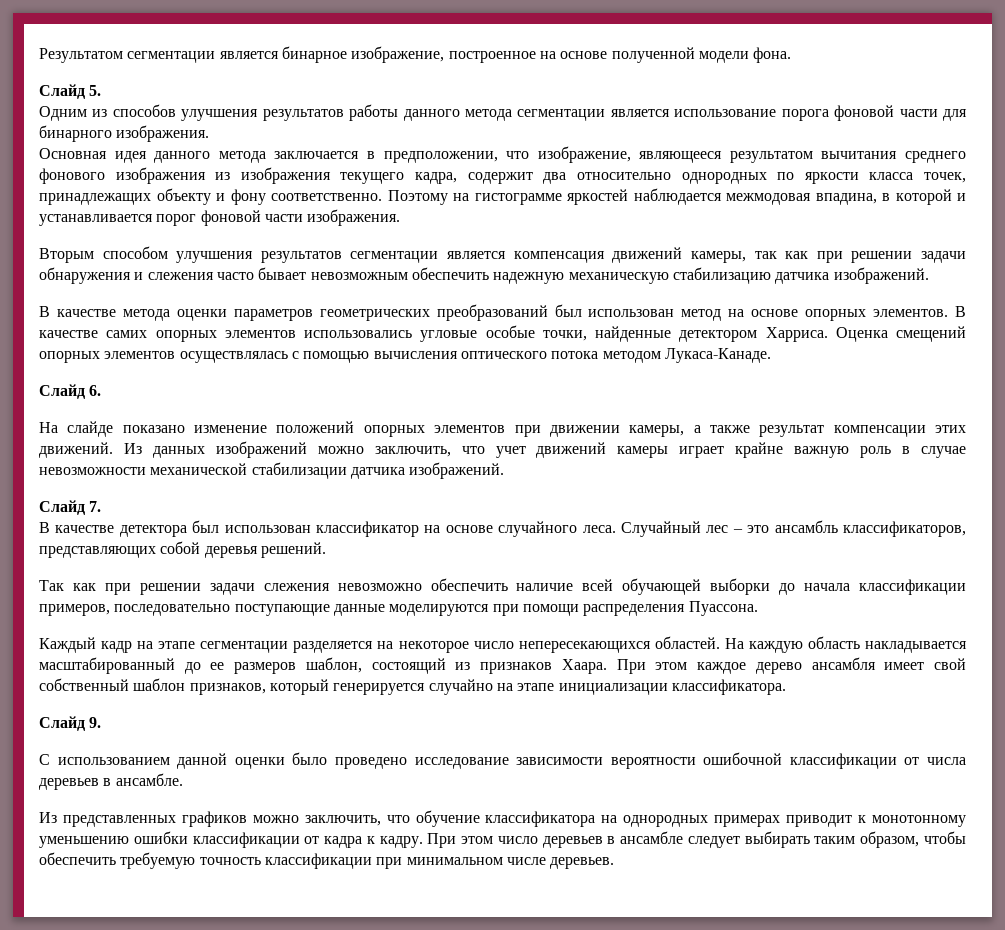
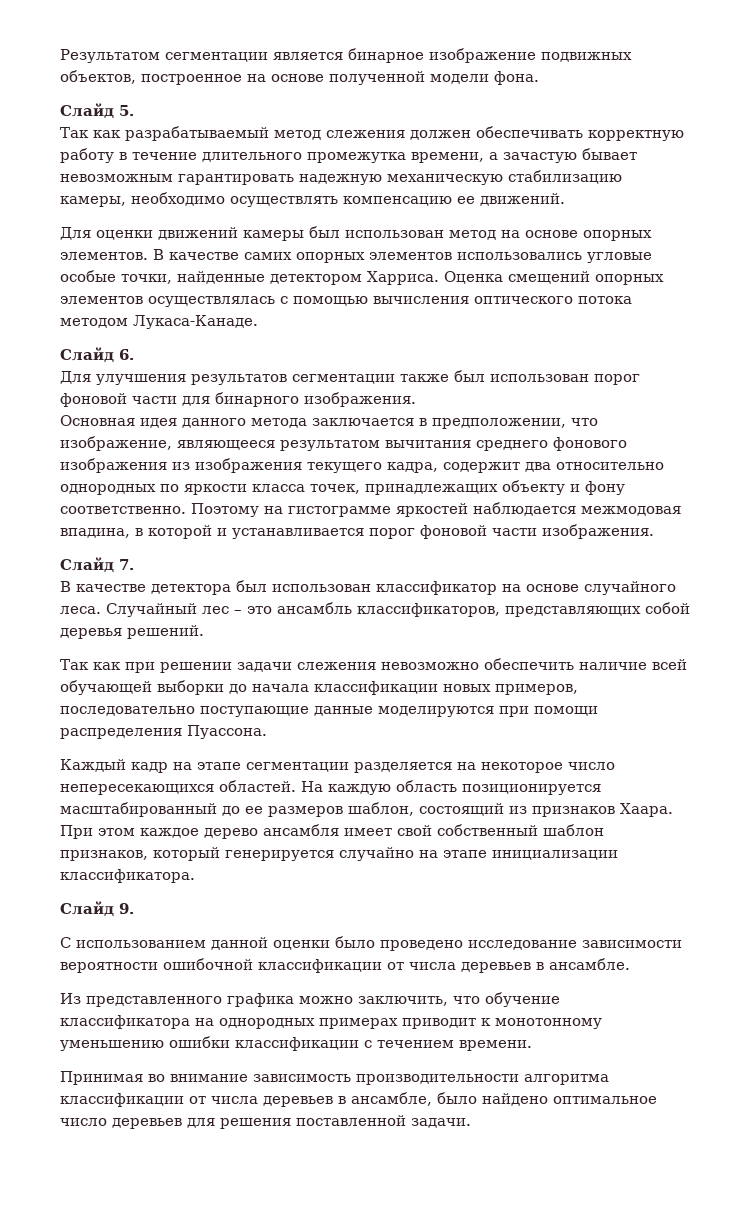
- Результатом сегментации является бинарное изображение, построенное на основе полученной модели фона.
+ Результатом сегментации является бинарное изображение подвижных объектов, построенное на основе полученной модели фона.
- Одним из способов улучшения результатов работы данного метода сегментации является использование порога фоновой части для бинарного изображения.
+ Так как разрабатываемый метод слежения должен обеспечивать корректную работу в течение длительного промежутка времени, а зачастую бывает невозможным гарантировать надежную механическую стабилизацию камеры, необходимо осуществлять компенсацию ее движений.
+ Для оценки движений камеры был использован метод на основе опорных элементов. В качестве самих опорных элементов использовались угловые особые точки, найденные детектором Харриса. Оценка смещений опорных элементов осуществлялась с помощью вычисления оптического потока методом Лукаса-Канаде.
+ Слайд 6.
+ Для улучшения результатов сегментации также был использован порог фоновой части для бинарного изображения.
- Вторым способом улучшения результатов сегментации является компенсация движений камеры, так как при решении задачи обнаружения и слежения часто бывает невозможным обеспечить надежную механическую стабилизацию датчика изображений.
- В качестве метода оценки параметров геометрических преобразований был использован метод на основе опорных элементов. В качестве самих опорных элементов использовались угловые особые точки, найденные детектором Харриса. Оценка смещений опорных элементов осуществлялась с помощью вычисления оптического потока методом Лукаса-Канаде.
- Слайд 6.
- На слайде показано изменение положений опорных элементов при движении камеры, а также результат компенсации этих движений. Из данных изображений можно заключить, что учет движений камеры играет крайне важную роль в случае невозможности механической стабилизации датчика изображений.
- Так как при решении задачи слежения невозможно обеспечить наличие всей обучающей выборки до начала классификации примеров, последовательно поступающие данные моделируются при помощи распределения Пуассона.
+ Так как при решении задачи слежения невозможно обеспечить наличие всей обучающей выборки до начала классификации новых примеров, последовательно поступающие данные моделируются при помощи распределения Пуассона.
- На каждую область накладывается масштабированный до ее размеров шаблон, состоящий из признаков Хаара.
+ На каждую область позиционируется масштабированный до ее размеров шаблон, состоящий из признаков Хаара.
- Из представленных графиков можно заключить, что обучение классификатора на однородных примерах приводит к монотонному уменьшению ошибки классификации от кадра к кадру. При этом число деревьев в ансамбле следует выбирать таким образом, чтобы обеспечить требуемую точность классификации при минимальном числе деревьев.
+ Из представленного графика можно заключить, что обучение классификатора на однородных примерах приводит к монотонному уменьшению ошибки классификации с течением времени.
+ Принимая во внимание зависимость производительности алгоритма классификации от числа деревьев в ансамбле, было найдено оптимальное число деревьев для решения поставленной задачи.

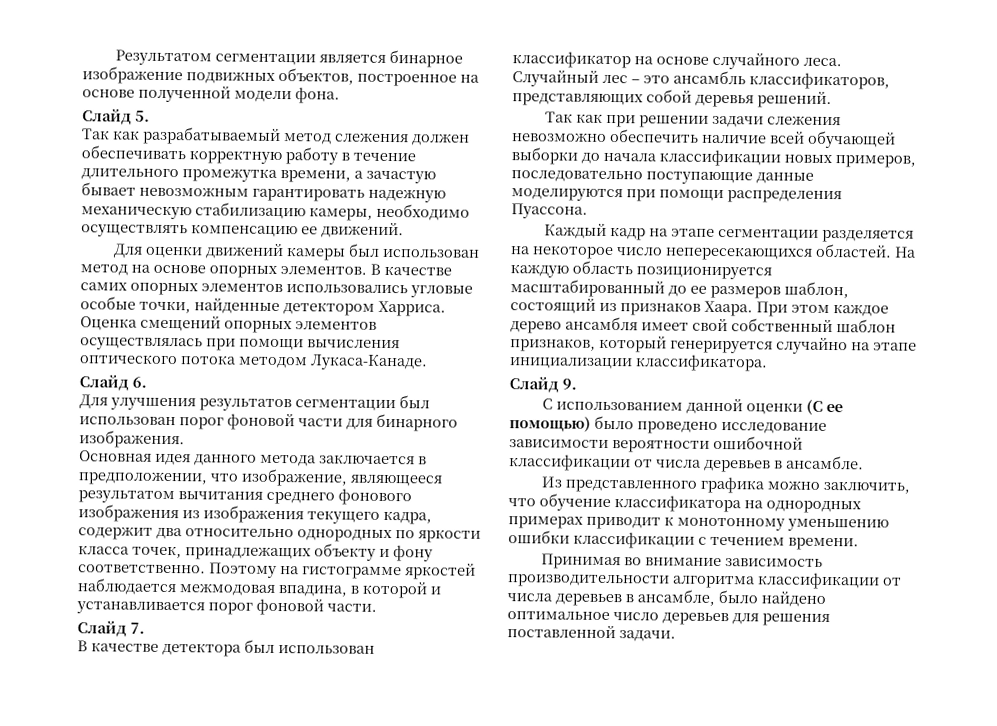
- Оценка смещений опорных элементов осуществлялась с помощью вычисления оптического потока методом Лукаса-Канаде.
+ Оценка смещений опорных элементов осуществлялась при помощи вычисления оптического потока методом Лукаса-Канаде.
- Для улучшения результатов сегментации также был использован порог фоновой части для бинарного изображения.
+ Для улучшения результатов сегментации был использован порог фоновой части для бинарного изображения.
- Поэтому на гистограмме яркостей наблюдается межмодовая впадина, в которой и устанавливается порог фоновой части изображения.
+ Поэтому на гистограмме яркостей наблюдается межмодовая впадина, в которой и устанавливается порог фоновой части.
- С использованием данной оценки было проведено исследование зависимости вероятности ошибочной классификации от числа деревьев в ансамбле.
+ С использованием данной оценки (С ее помощью) было проведено исследование зависимости вероятности ошибочной классификации от числа деревьев в ансамбле.

